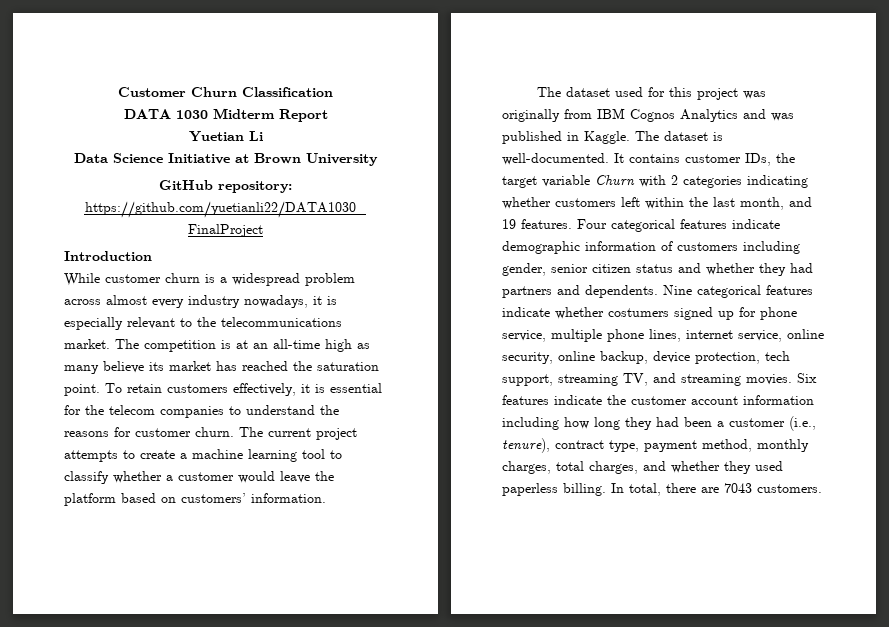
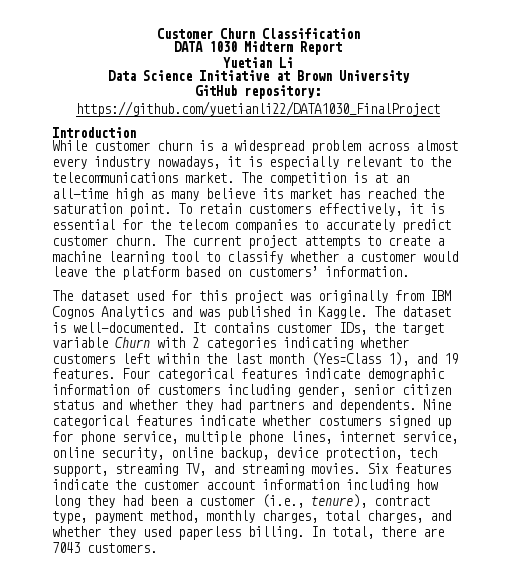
- To retain customers effectively, it is essential for the telecom companies to understand the reasons for customer churn.
+ To retain customers effectively, it is essential for the telecom companies to accurately predict customer churn.
- It contains customer IDs, the target variable Churn with 2 categories indicating whether customers left within the last month, and 19 features.
+ It contains customer IDs, the target variable Churn with 2 categories indicating whether customers left within the last month (Yes=Class 1), and 19 features.

